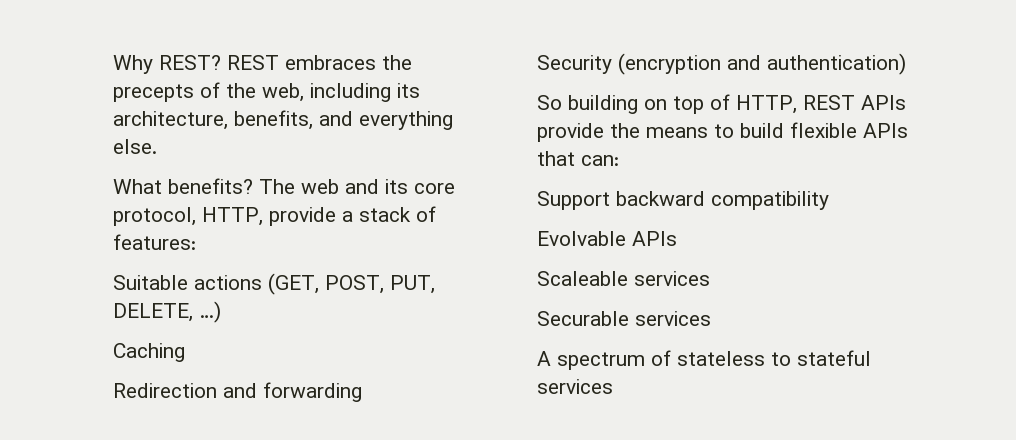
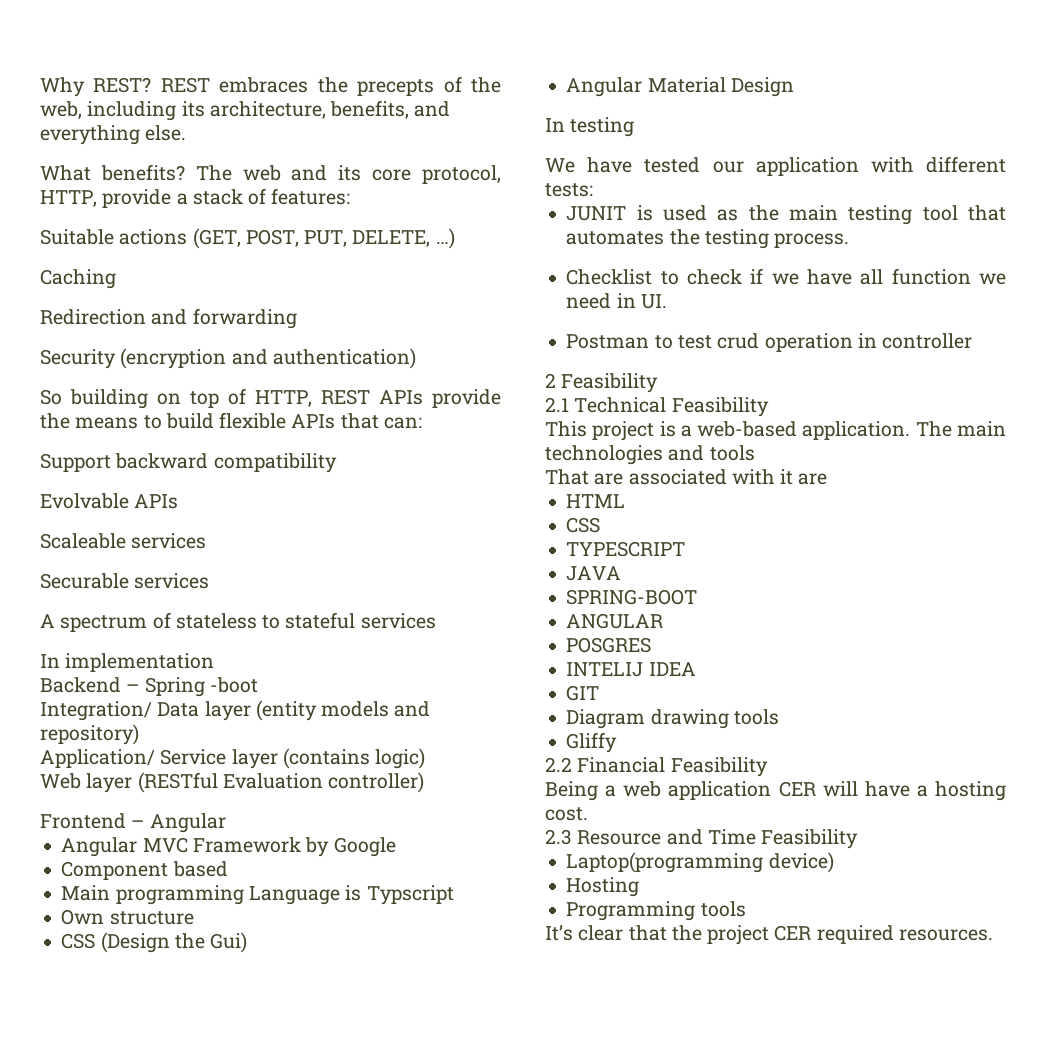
+ In implementation
+ Backend – Spring -boot
+ Integration/ Data layer (entity models and repository)
+ Application/ Service layer (contains logic)
+ Web layer (RESTful Evaluation controller)
+ Frontend – Angular
+ Angular MVC Framework by Google
+ Component based
+ Main programming Language is Typscript
+ Own structure
+ CSS (Design the Gui)
+ Angular Material Design
+ In testing
+ We have tested our application with different tests:
+ JUNIT is used as the main testing tool that automates the testing process.
+ Checklist to check if we have all function we need in UI.
+ Postman to test crud operation in controller
+ 2 Feasibility
+ 2.1 Technical Feasibility
+ This project is a web-based application. The main technologies and tools
+ That are associated with it are
+ HTML
+ CSS
+ TYPESCRIPT
+ JAVA
+ SPRING-BOOT
+ ANGULAR
+ POSGRES
+ INTELIJ IDEA
+ GIT
+ Diagram drawing tools
+ Gliffy
+ 2.2 Financial Feasibility
+ Being a web application CER will have a hosting cost.
+ 2.3 Resource and Time Feasibility
+ Laptop(programming device)
+ Hosting
+ Programming tools
+ It’s clear that the project CER required resources.

